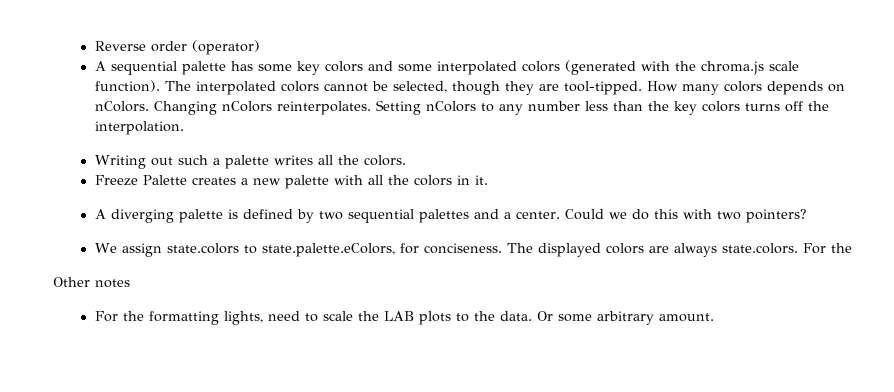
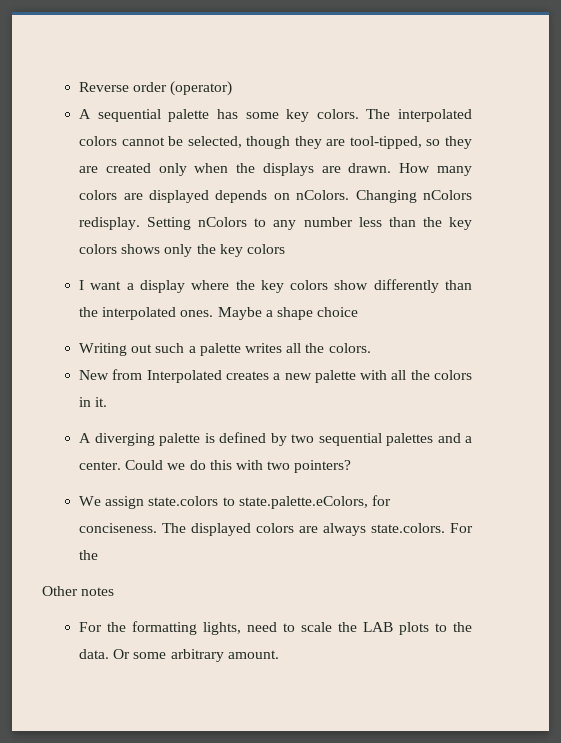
- A sequential palette has some key colors and some interpolated colors (generated with the chroma.js scale function).
+ A sequential palette has some key colors.
- The interpolated colors cannot be selected, though they are tool-tipped.
+ The interpolated colors cannot be selected, though they are tool-tipped, so they are created only when the displays are drawn.
- How many colors depends on nColors.
+ How many colors are displayed depends on nColors.
- Changing nColors reinterpolates.
+ Changing nColors redisplay.
- Setting nColors to any number less than the key colors turns off the interpolation.
+ Setting nColors to any number less than the key colors shows only the key colors
+ I want a display where the key colors show differently than the interpolated ones. Maybe a shape choice
- Freeze Palette creates a new palette with all the colors in it.
+ New from Interpolated creates a new palette with all the colors in it.

